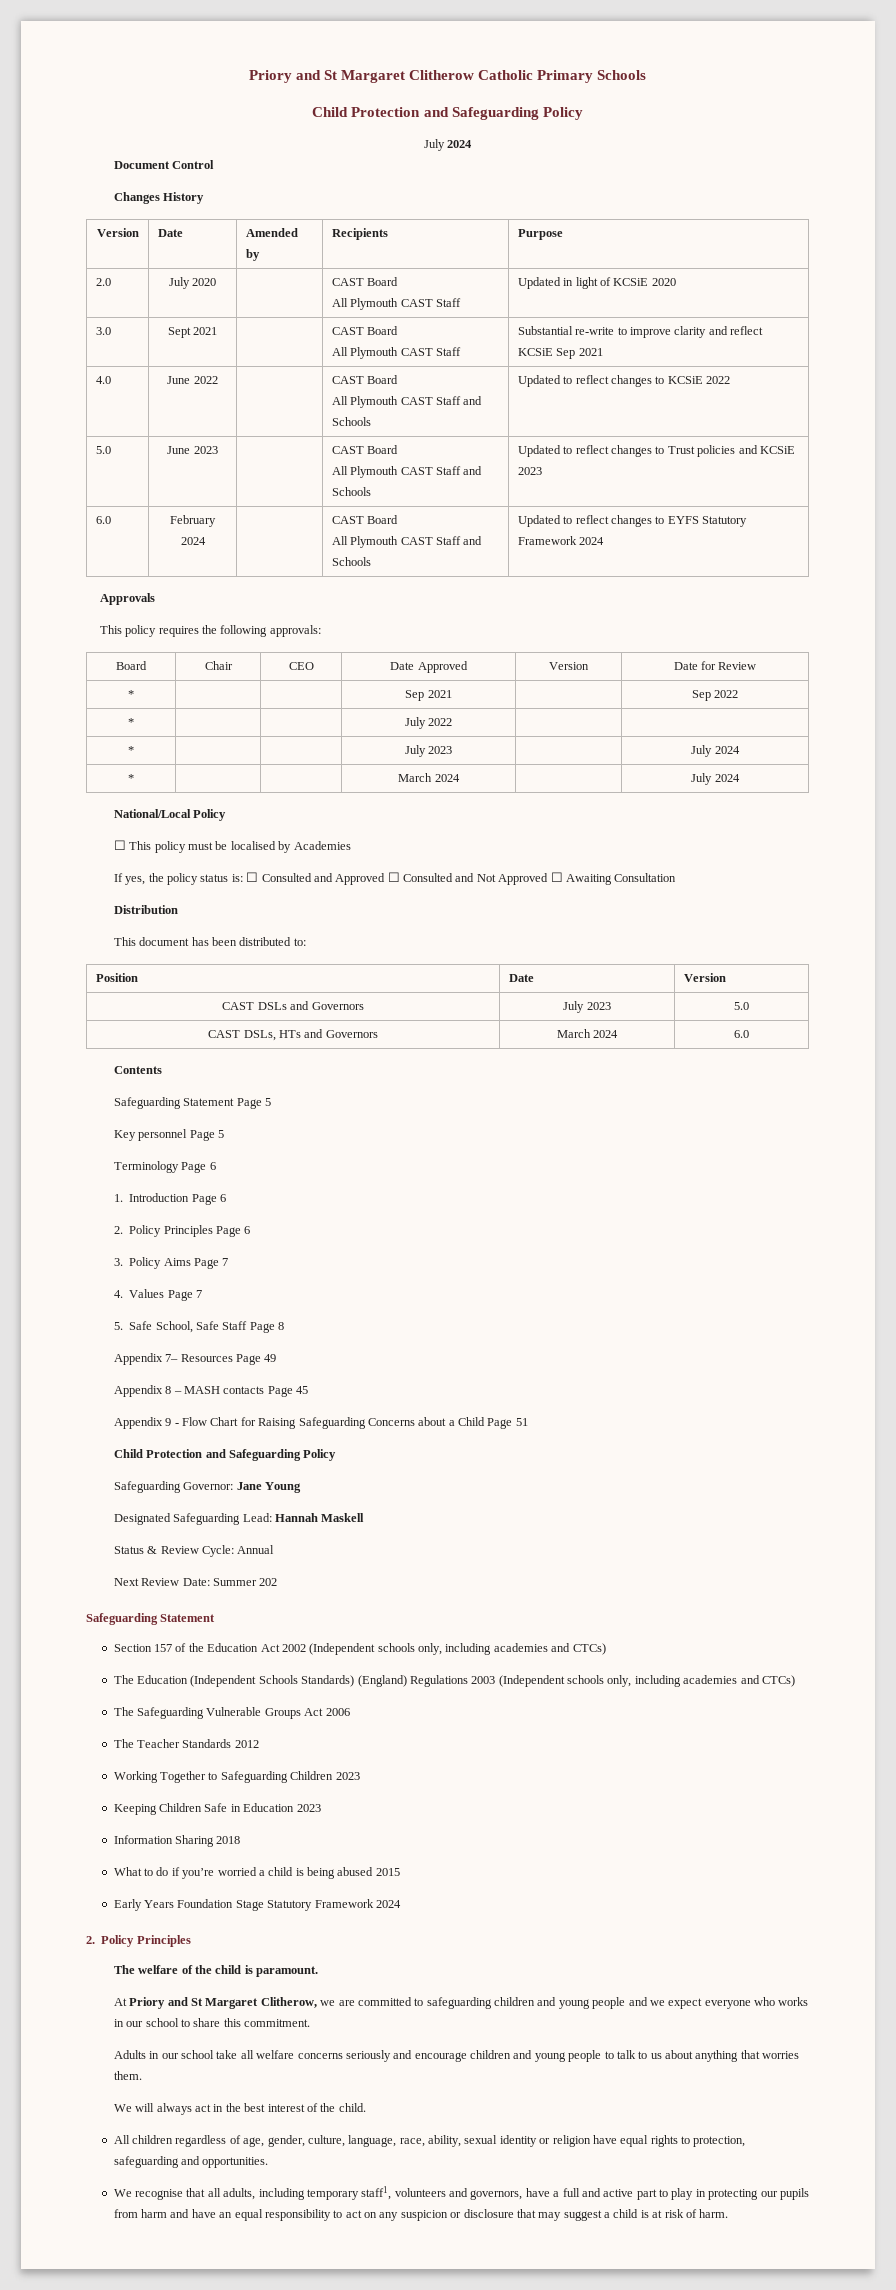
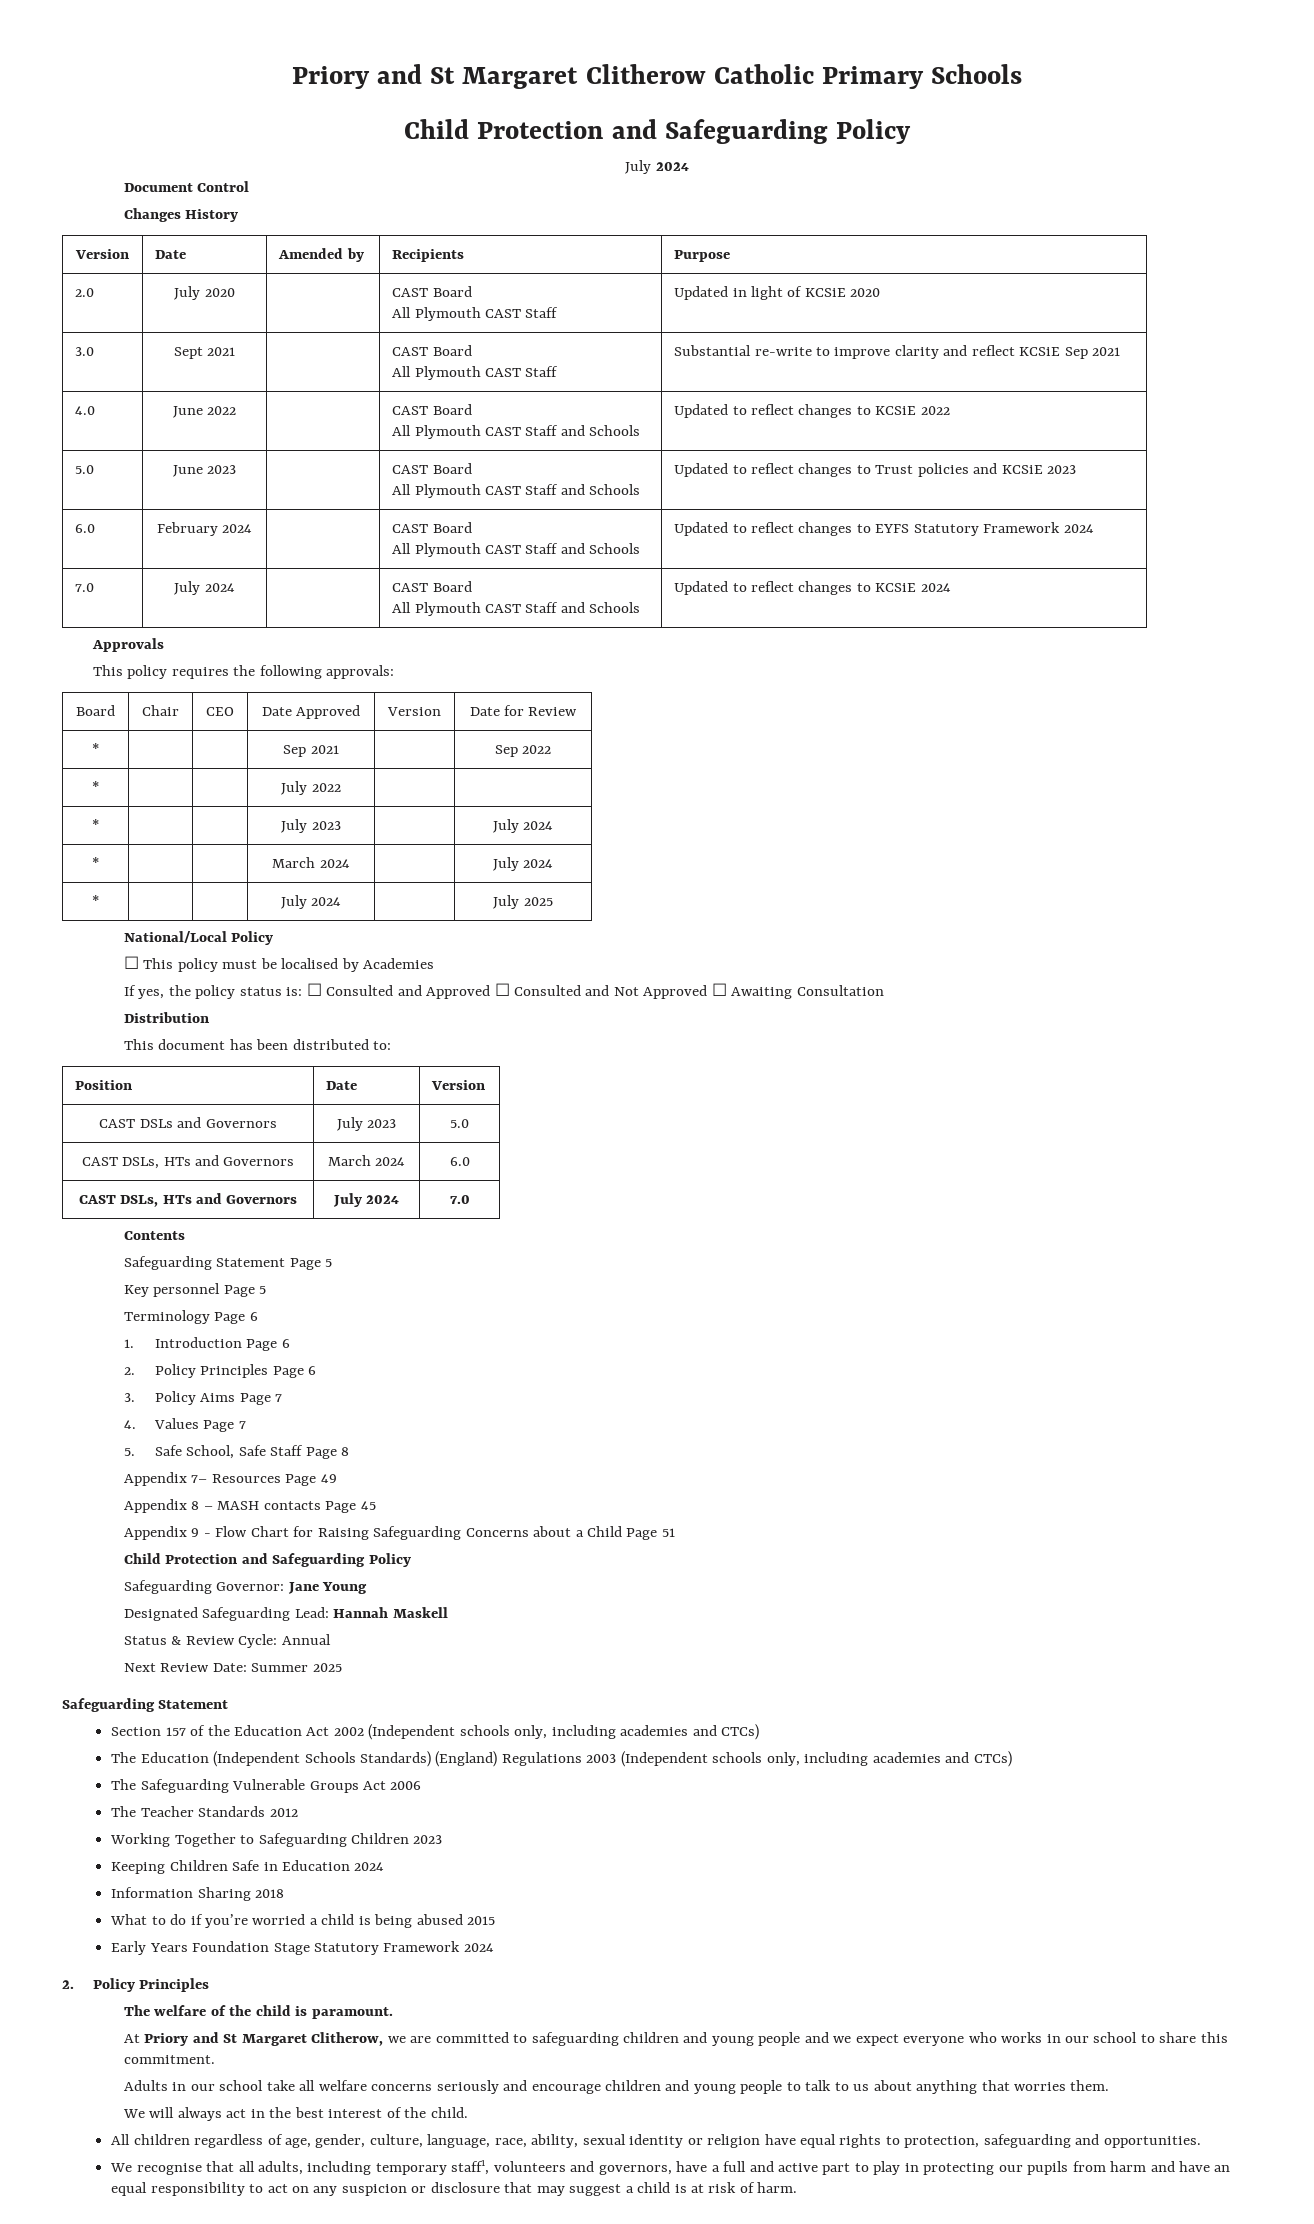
+ 7.0 | July 2024 | | CAST Board
+ All Plymouth CAST Staff and Schools | Updated to reflect changes to KCSiE 2024
+ * | | | July 2024 | | July 2025
+ CAST DSLs, HTs and Governors | July 2024 | 7.0
- Next Review Date: Summer 202
+ Next Review Date: Summer 2025
- Keeping Children Safe in Education 2023
+ Keeping Children Safe in Education 2024

